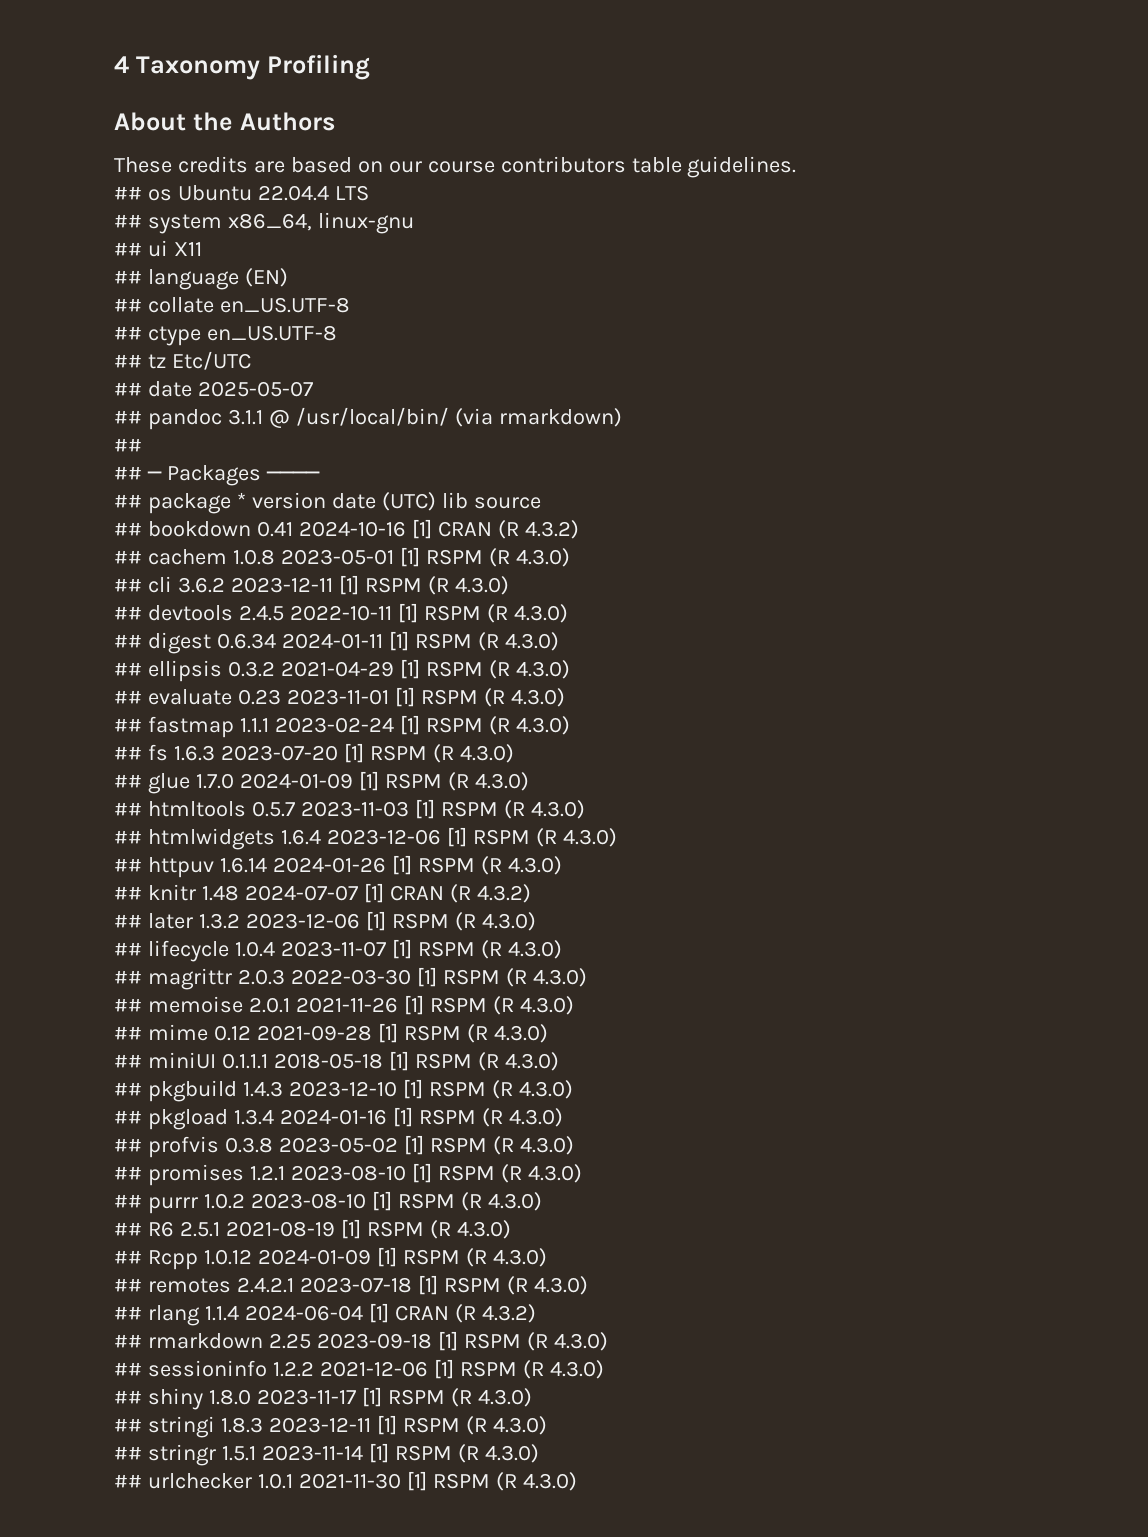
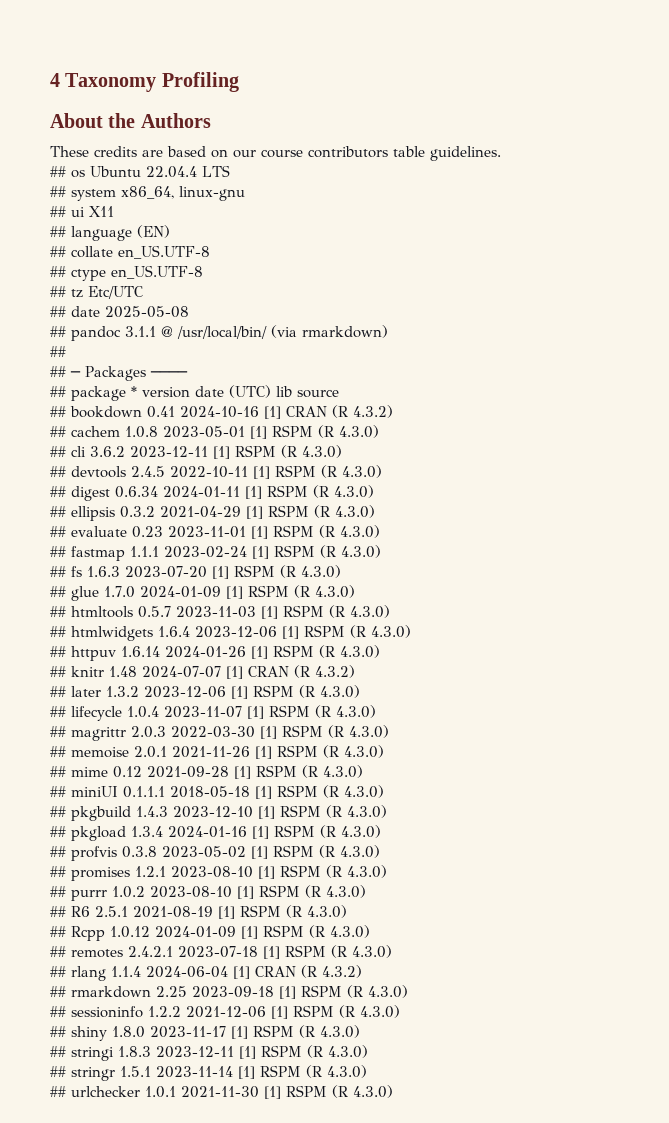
- ## date 2025-05-07
+ ## date 2025-05-08

